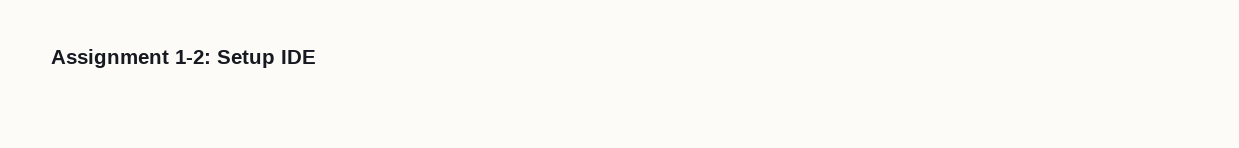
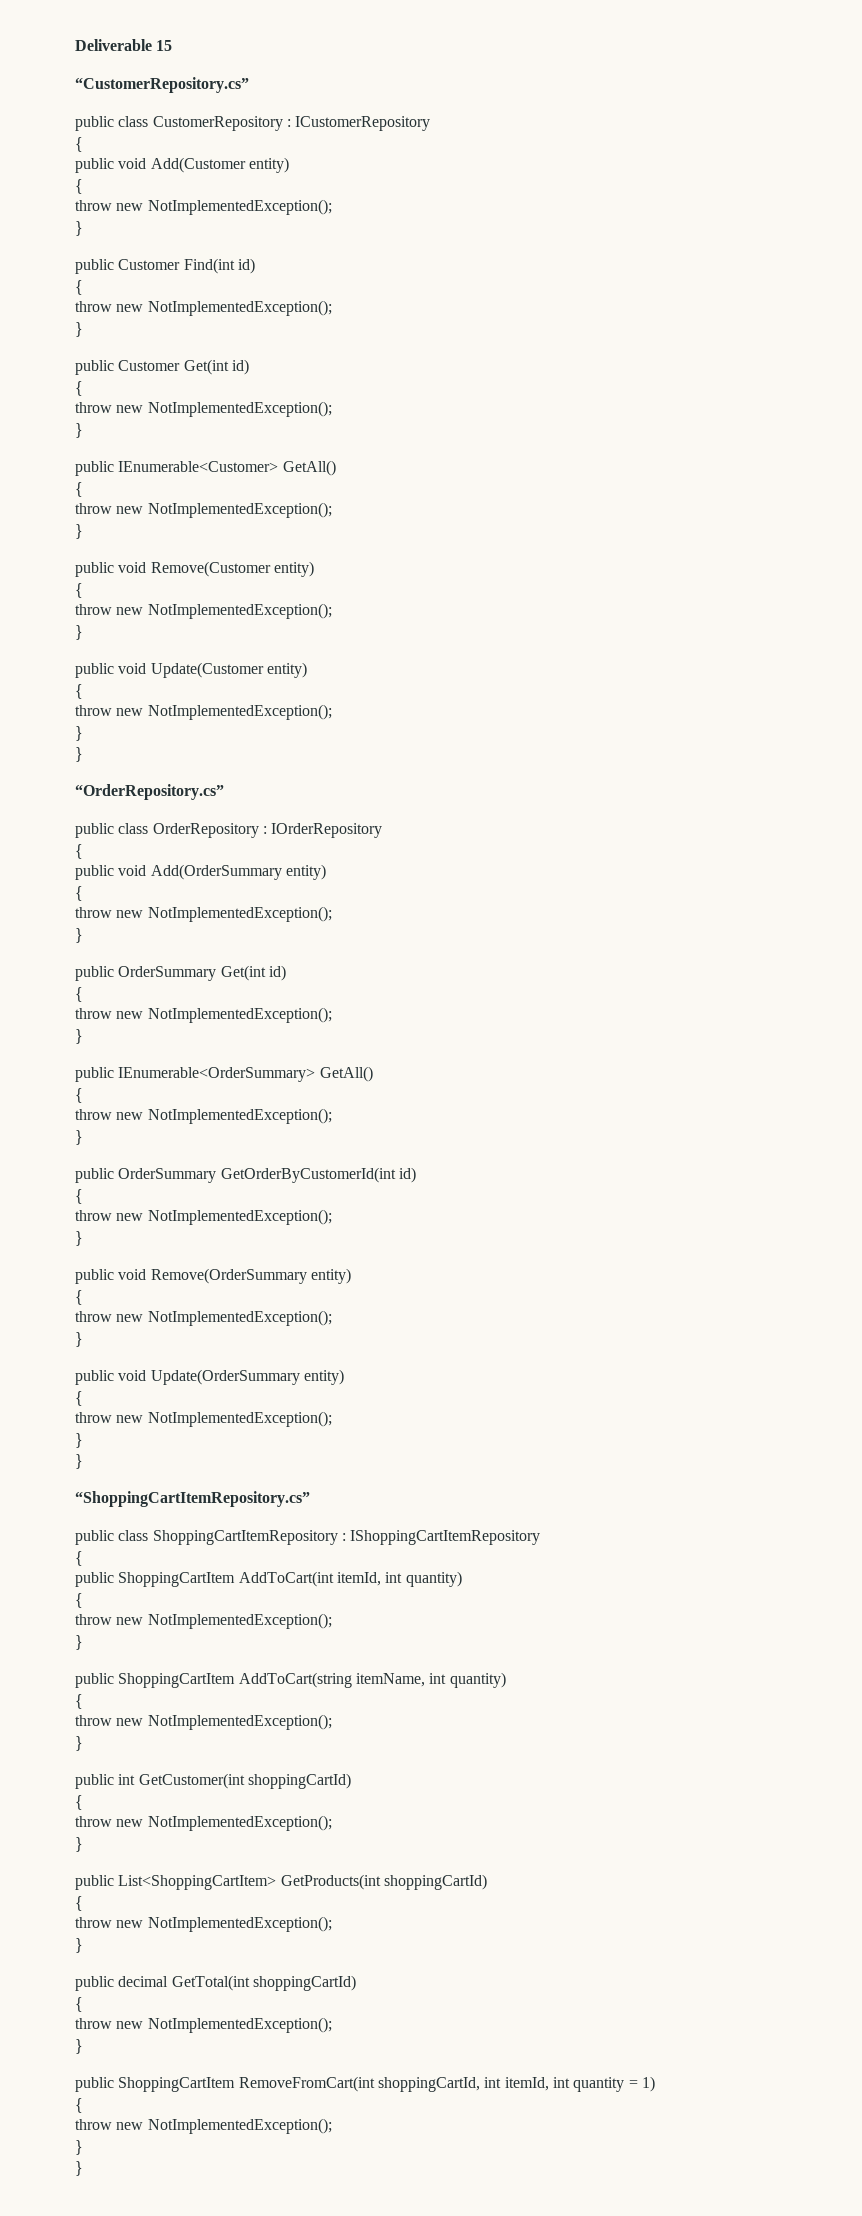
- Assignment 1-2: Setup IDE
+ Deliverable 15
+ “CustomerRepository.cs”
+ public class CustomerRepository : ICustomerRepository
+ {
+ public void Add(Customer entity)
+ {
+ throw new NotImplementedException();
+ }
+ public Customer Find(int id)
+ {
+ throw new NotImplementedException();
+ }
+ public Customer Get(int id)
+ {
+ throw new NotImplementedException();
+ }
+ public IEnumerable<Customer> GetAll()
+ {
+ throw new NotImplementedException();
+ }
+ public void Remove(Customer entity)
+ {
+ throw new NotImplementedException();
+ }
+ public void Update(Customer entity)
+ {
+ throw new NotImplementedException();
+ }
+ }
+ “OrderRepository.cs”
+ public class OrderRepository : IOrderRepository
+ {
+ public void Add(OrderSummary entity)
+ {
+ throw new NotImplementedException();
+ }
+ public OrderSummary Get(int id)
+ {
+ throw new NotImplementedException();
+ }
+ public IEnumerable<OrderSummary> GetAll()
+ {
+ throw new NotImplementedException();
+ }
+ public OrderSummary GetOrderByCustomerId(int id)
+ {
+ throw new NotImplementedException();
+ }
+ public void Remove(OrderSummary entity)
+ {
+ throw new NotImplementedException();
+ }
+ public void Update(OrderSummary entity)
+ {
+ throw new NotImplementedException();
+ }
+ }
+ “ShoppingCartItemRepository.cs”
+ public class ShoppingCartItemRepository : IShoppingCartItemRepository
+ {
+ public ShoppingCartItem AddToCart(int itemId, int quantity)
+ {
+ throw new NotImplementedException();
+ }
+ public ShoppingCartItem AddToCart(string itemName, int quantity)
+ {
+ throw new NotImplementedException();
+ }
+ public int GetCustomer(int shoppingCartId)
+ {
+ throw new NotImplementedException();
+ }
+ public List<ShoppingCartItem> GetProducts(int shoppingCartId)
+ {
+ throw new NotImplementedException();
+ }
+ public decimal GetTotal(int shoppingCartId)
+ {
+ throw new NotImplementedException();
+ }
+ public ShoppingCartItem RemoveFromCart(int shoppingCartId, int itemId, int quantity = 1)
+ {
+ throw new NotImplementedException();
+ }
+ }

